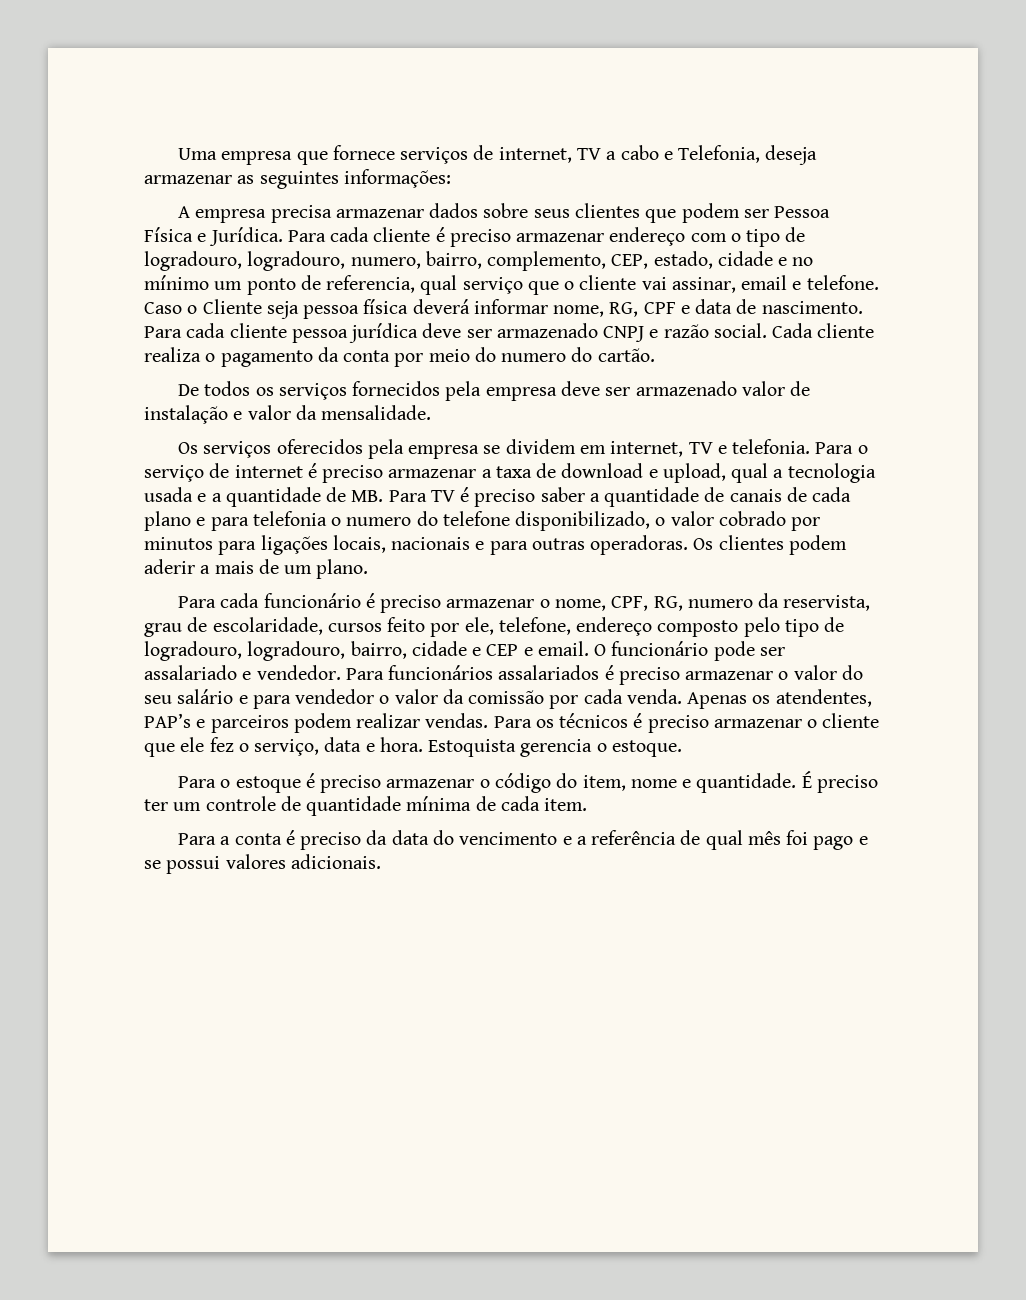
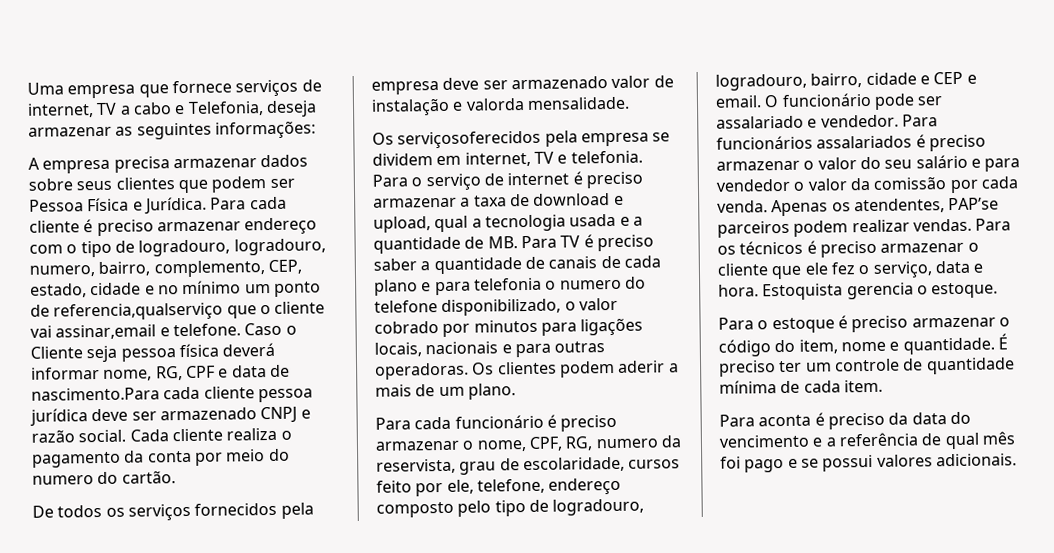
- Para cada cliente é preciso armazenar endereço com o tipo de logradouro, logradouro, numero, bairro, complemento, CEP, estado, cidade e no mínimo um ponto de referencia, qual serviço que o cliente vai assinar, email e telefone.
+ Para cada cliente é preciso armazenar endereço com o tipo de logradouro, logradouro, numero, bairro, complemento, CEP, estado, cidade e no mínimo um ponto de referencia,qualserviço que o cliente vai assinar,email e telefone.
- Caso o Cliente seja pessoa física deverá informar nome, RG, CPF e data de nascimento. Para cada cliente pessoa jurídica deve ser armazenado CNPJ e razão social.
+ Caso o Cliente seja pessoa física deverá informar nome, RG, CPF e data de nascimento.Para cada cliente pessoa jurídica deve ser armazenado CNPJ e razão social.
- De todos os serviços fornecidos pela empresa deve ser armazenado valor de instalação e valor da mensalidade.
+ De todos os serviços fornecidos pela empresa deve ser armazenado valor de instalação e valorda mensalidade.
- Os serviços oferecidos pela empresa se dividem em internet, TV e telefonia.
+ Os serviçosoferecidos pela empresa se dividem em internet, TV e telefonia.
- Apenas os atendentes, PAP’s e parceiros podem realizar vendas.
+ Apenas os atendentes, PAP’se parceiros podem realizar vendas.
- Para a conta é preciso da data do vencimento e a referência de qual mês foi pago e se possui valores adicionais.
+ Para aconta é preciso da data do vencimento e a referência de qual mês foi pago e se possui valores adicionais.

